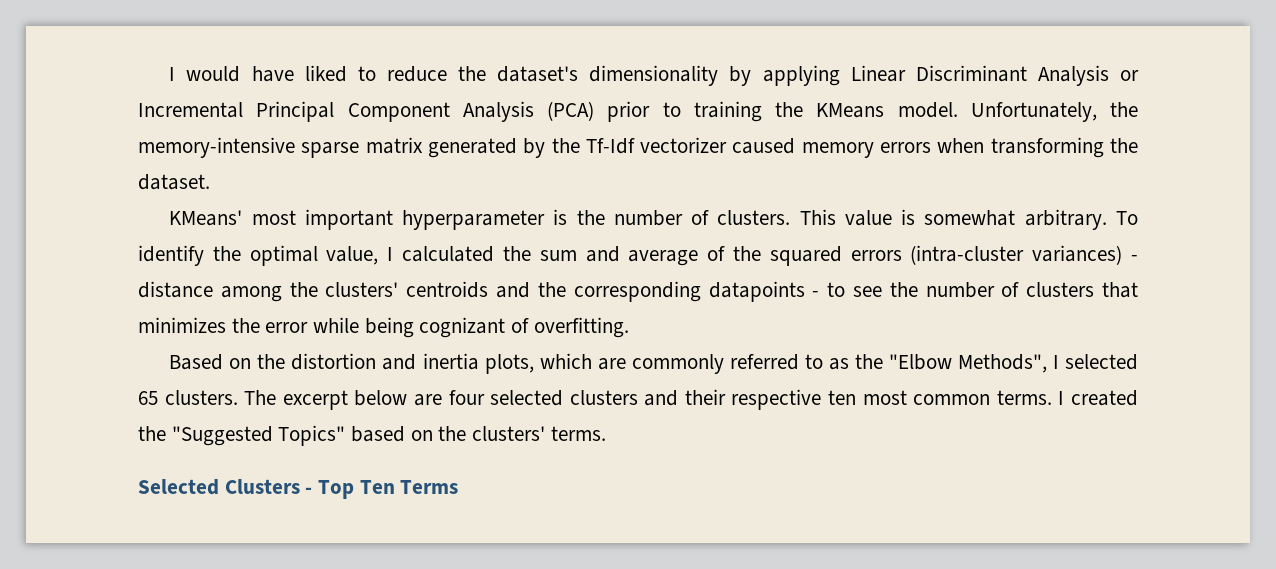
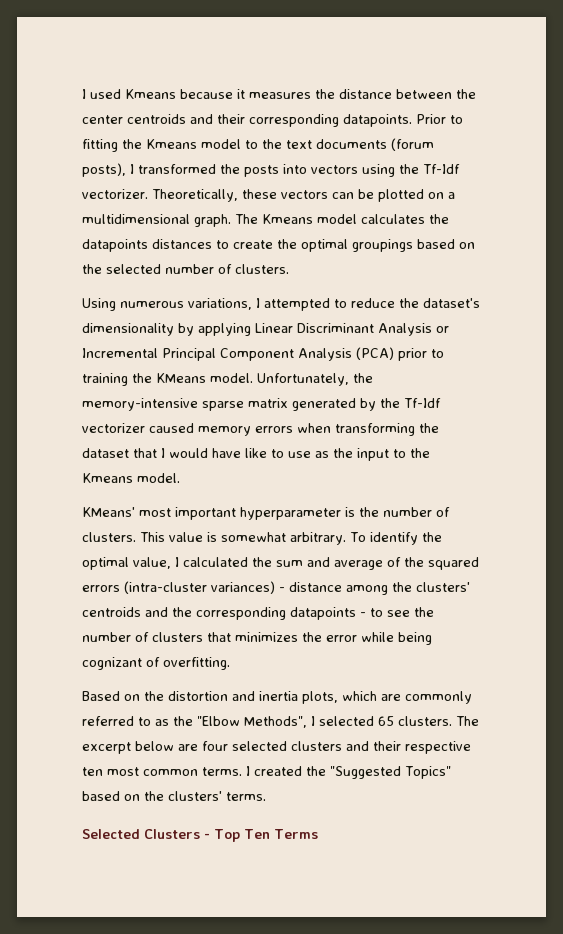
- I would have liked to reduce the dataset's dimensionality by applying Linear Discriminant Analysis or Incremental Principal Component Analysis (PCA) prior to training the KMeans model.
+ I used Kmeans because it measures the distance between the center centroids and their corresponding datapoints. Prior to fitting the Kmeans model to the text documents (forum posts), I transformed the posts into vectors using the Tf-Idf vectorizer. Theoretically, these vectors can be plotted on a multidimensional graph. The Kmeans model calculates the datapoints distances to create the optimal groupings based on the selected number of clusters.
+ Using numerous variations, I attempted to reduce the dataset's dimensionality by applying Linear Discriminant Analysis or Incremental Principal Component Analysis (PCA) prior to training the KMeans model.
- Unfortunately, the memory-intensive sparse matrix generated by the Tf-Idf vectorizer caused memory errors when transforming the dataset.
+ Unfortunately, the memory-intensive sparse matrix generated by the Tf-Idf vectorizer caused memory errors when transforming the dataset that I would have like to use as the input to the Kmeans model.

